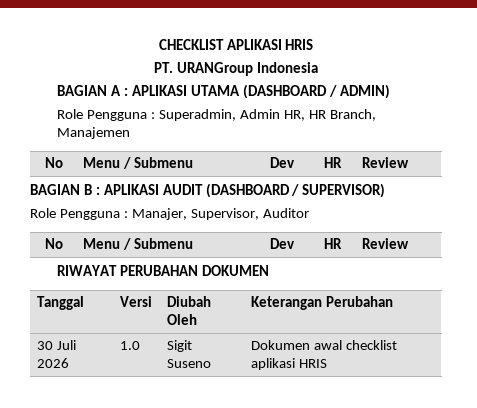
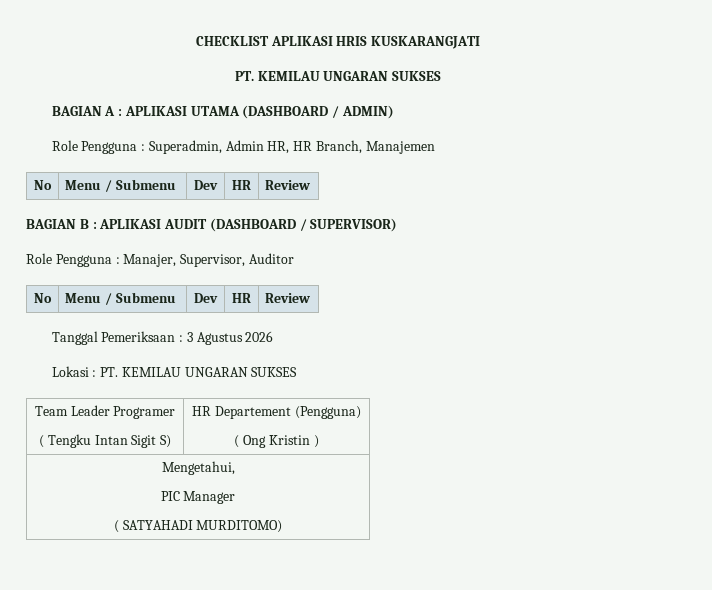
- CHECKLIST APLIKASI HRIS
- PT. URANGroup Indonesia
+ CHECKLIST APLIKASI HRIS KUSKARANGJATI
+ PT. KEMILAU UNGARAN SUKSES
- RIWAYAT PERUBAHAN DOKUMEN
- Tanggal | Versi | Diubah Oleh | Keterangan Perubahan
- 30 Juli 2026 | 1.0 | Sigit Suseno | Dokumen awal checklist aplikasi HRIS
+ Tanggal Pemeriksaan : 3 Agustus 2026
+ Lokasi : PT. KEMILAU UNGARAN SUKSES
+ Team Leader Programer
+ ( Tengku Intan Sigit S) | HR Departement (Pengguna)
+ ( Ong Kristin )
+ Mengetahui,
+ PIC Manager
+ ( SATYAHADI MURDITOMO)

